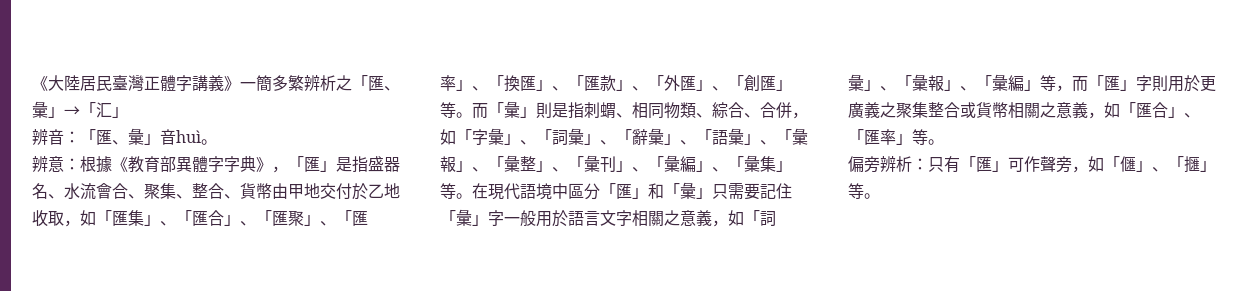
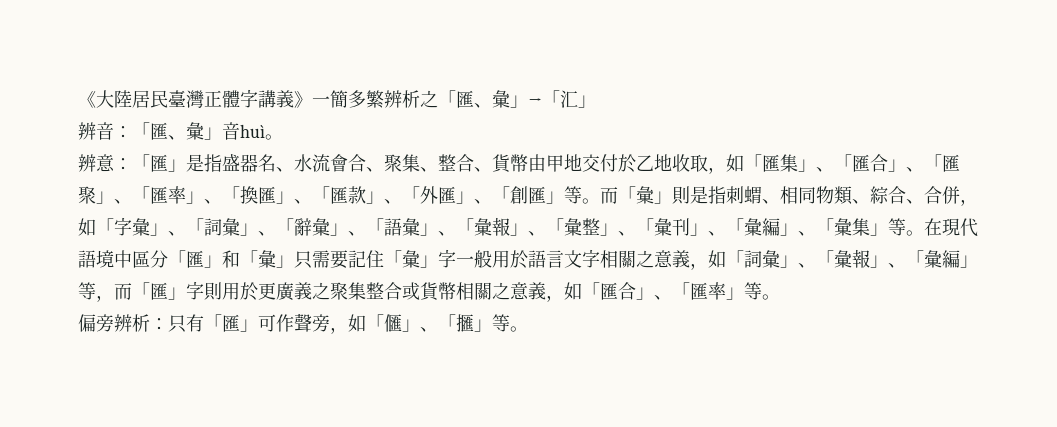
- 辨意：根據《教育部異體字字典》，「匯」是指盛器名、水流會合、聚集、整合、貨幣由甲地交付於乙地收取，如「匯集」、「匯合」、「匯聚」、「匯率」、「換匯」、「匯款」、「外匯」、「創匯」等。
+ 辨意：「匯」是指盛器名、水流會合、聚集、整合、貨幣由甲地交付於乙地收取，如「匯集」、「匯合」、「匯聚」、「匯率」、「換匯」、「匯款」、「外匯」、「創匯」等。

